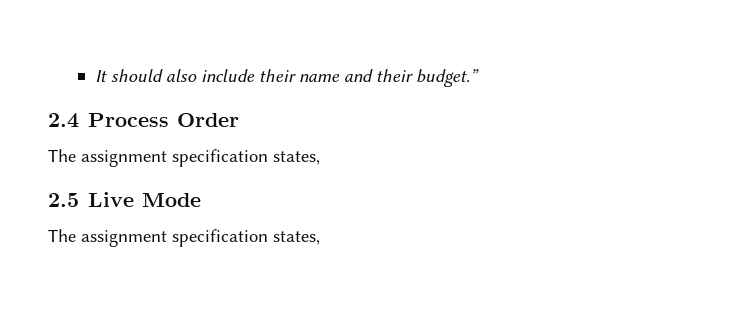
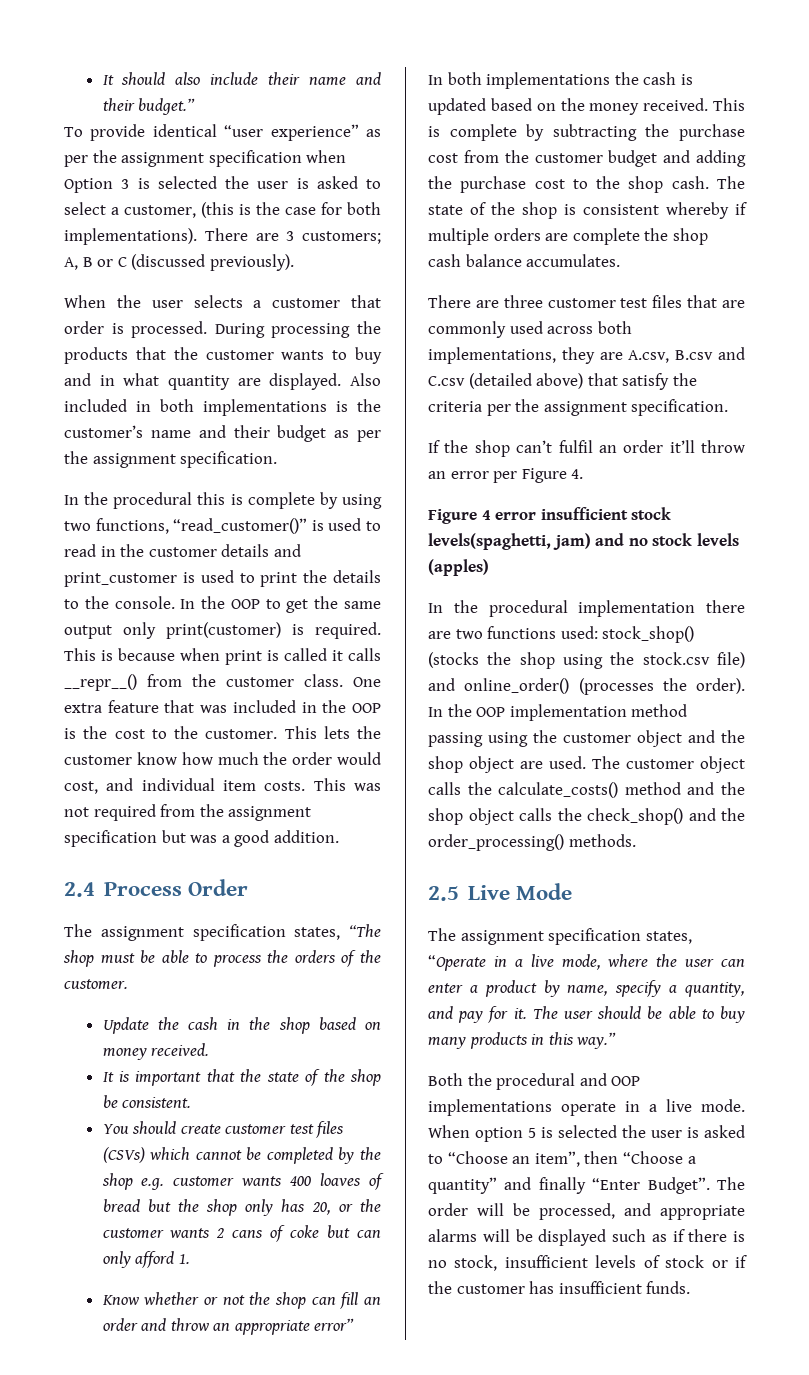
+ To provide identical “user experience” as per the assignment specification when Option 3 is selected the user is asked to select a customer, (this is the case for both implementations). There are 3 customers; A, B or C (discussed previously).
+ When the user selects a customer that order is processed. During processing the products that the customer wants to buy and in what quantity are displayed. Also included in both implementations is the customer’s name and their budget as per the assignment specification.
+ In the procedural this is complete by using two functions, “read_customer()” is used to read in the customer details and print_customer is used to print the details to the console. In the OOP to get the same output only print(customer) is required. This is because when print is called it calls __repr__() from the customer class. One extra feature that was included in the OOP is the cost to the customer. This lets the customer know how much the order would cost, and individual item costs. This was not required from the assignment specification but was a good addition.
  2.4 Process Order
- The assignment specification states,
+ The assignment specification states, “The shop must be able to process the orders of the customer.
+ Update the cash in the shop based on money received.
+ It is important that the state of the shop be consistent.
+ You should create customer test files (CSVs) which cannot be completed by the shop e.g. customer wants 400 loaves of bread but the shop only has 20, or the customer wants 2 cans of coke but can only afford 1.
+ Know whether or not the shop can fill an order and throw an appropriate error”
+ In both implementations the cash is updated based on the money received. This is complete by subtracting the purchase cost from the customer budget and adding the purchase cost to the shop cash. The state of the shop is consistent whereby if multiple orders are complete the shop cash balance accumulates.
+ There are three customer test files that are commonly used across both implementations, they are A.csv, B.csv and C.csv (detailed above) that satisfy the criteria per the assignment specification.
+ If the shop can’t fulfil an order it’ll throw an error per Figure 4.
+ Figure 4 error insufficient stock levels(spaghetti, jam) and no stock levels (apples)
+ In the procedural implementation there are two functions used: stock_shop() (stocks the shop using the stock.csv file) and online_order() (processes the order). In the OOP implementation method passing using the customer object and the shop object are used. The customer object calls the calculate_costs() method and the shop object calls the check_shop() and the order_processing() methods.
  2.5 Live Mode
- The assignment specification states,
+ The assignment specification states, “Operate in a live mode, where the user can enter a product by name, specify a quantity, and pay for it. The user should be able to buy many products in this way.”
+ Both the procedural and OOP implementations operate in a live mode. When option 5 is selected the user is asked to “Choose an item”, then “Choose a quantity” and finally “Enter Budget”. The order will be processed, and appropriate alarms will be displayed such as if there is no stock, insufficient levels of stock or if the customer has insufficient funds.

